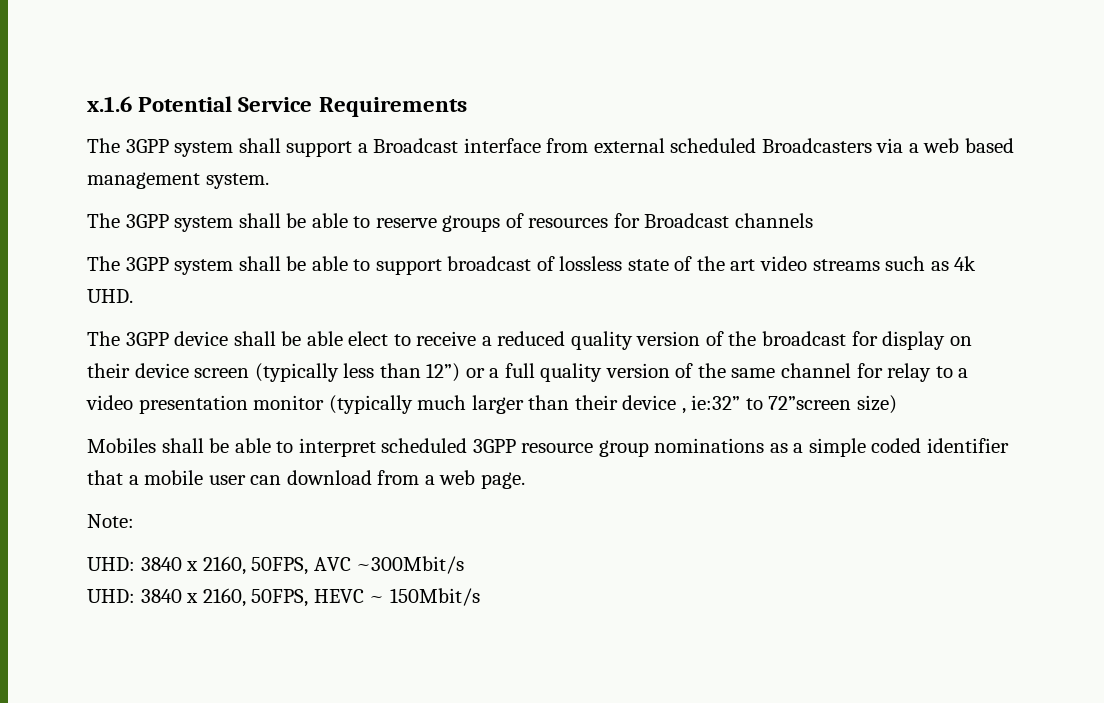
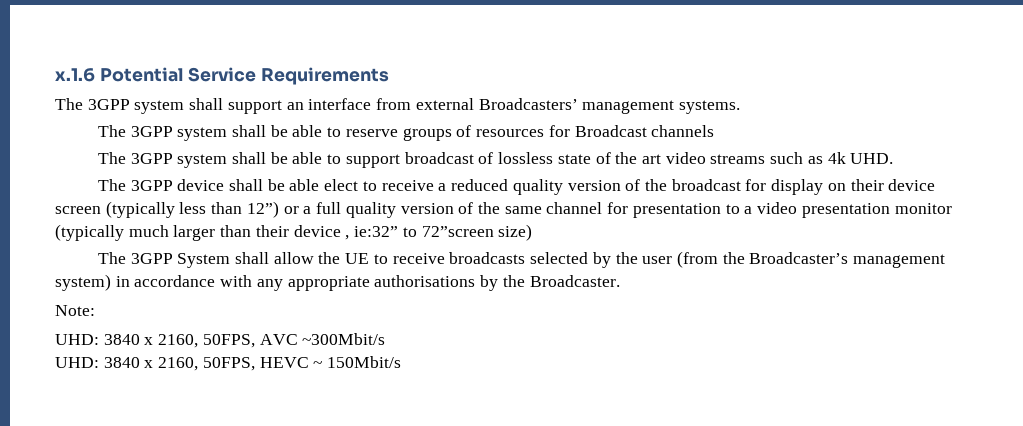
- The 3GPP system shall support a Broadcast interface from external scheduled Broadcasters via a web based management system.
+ The 3GPP system shall support an interface from external Broadcasters’ management systems.
- The 3GPP device shall be able elect to receive a reduced quality version of the broadcast for display on their device screen (typically less than 12”) or a full quality version of the same channel for relay to a video presentation monitor (typically much larger than their device , ie:32” to 72”screen size)
+ The 3GPP device shall be able elect to receive a reduced quality version of the broadcast for display on their device screen (typically less than 12”) or a full quality version of the same channel for presentation to a video presentation monitor (typically much larger than their device , ie:32” to 72”screen size)
- Mobiles shall be able to interpret scheduled 3GPP resource group nominations as a simple coded identifier that a mobile user can download from a web page.
+ The 3GPP System shall allow the UE to receive broadcasts selected by the user (from the Broadcaster’s management system) in accordance with any appropriate authorisations by the Broadcaster.

